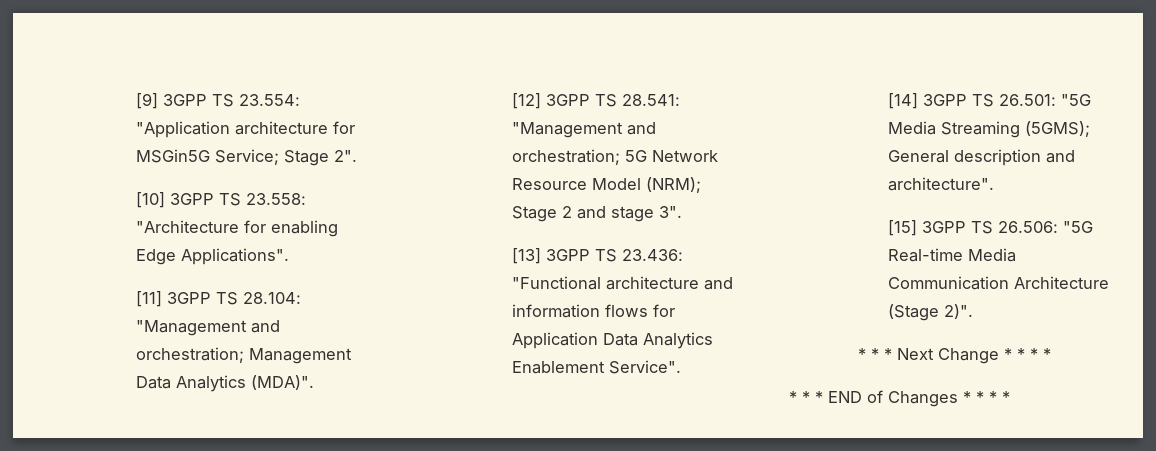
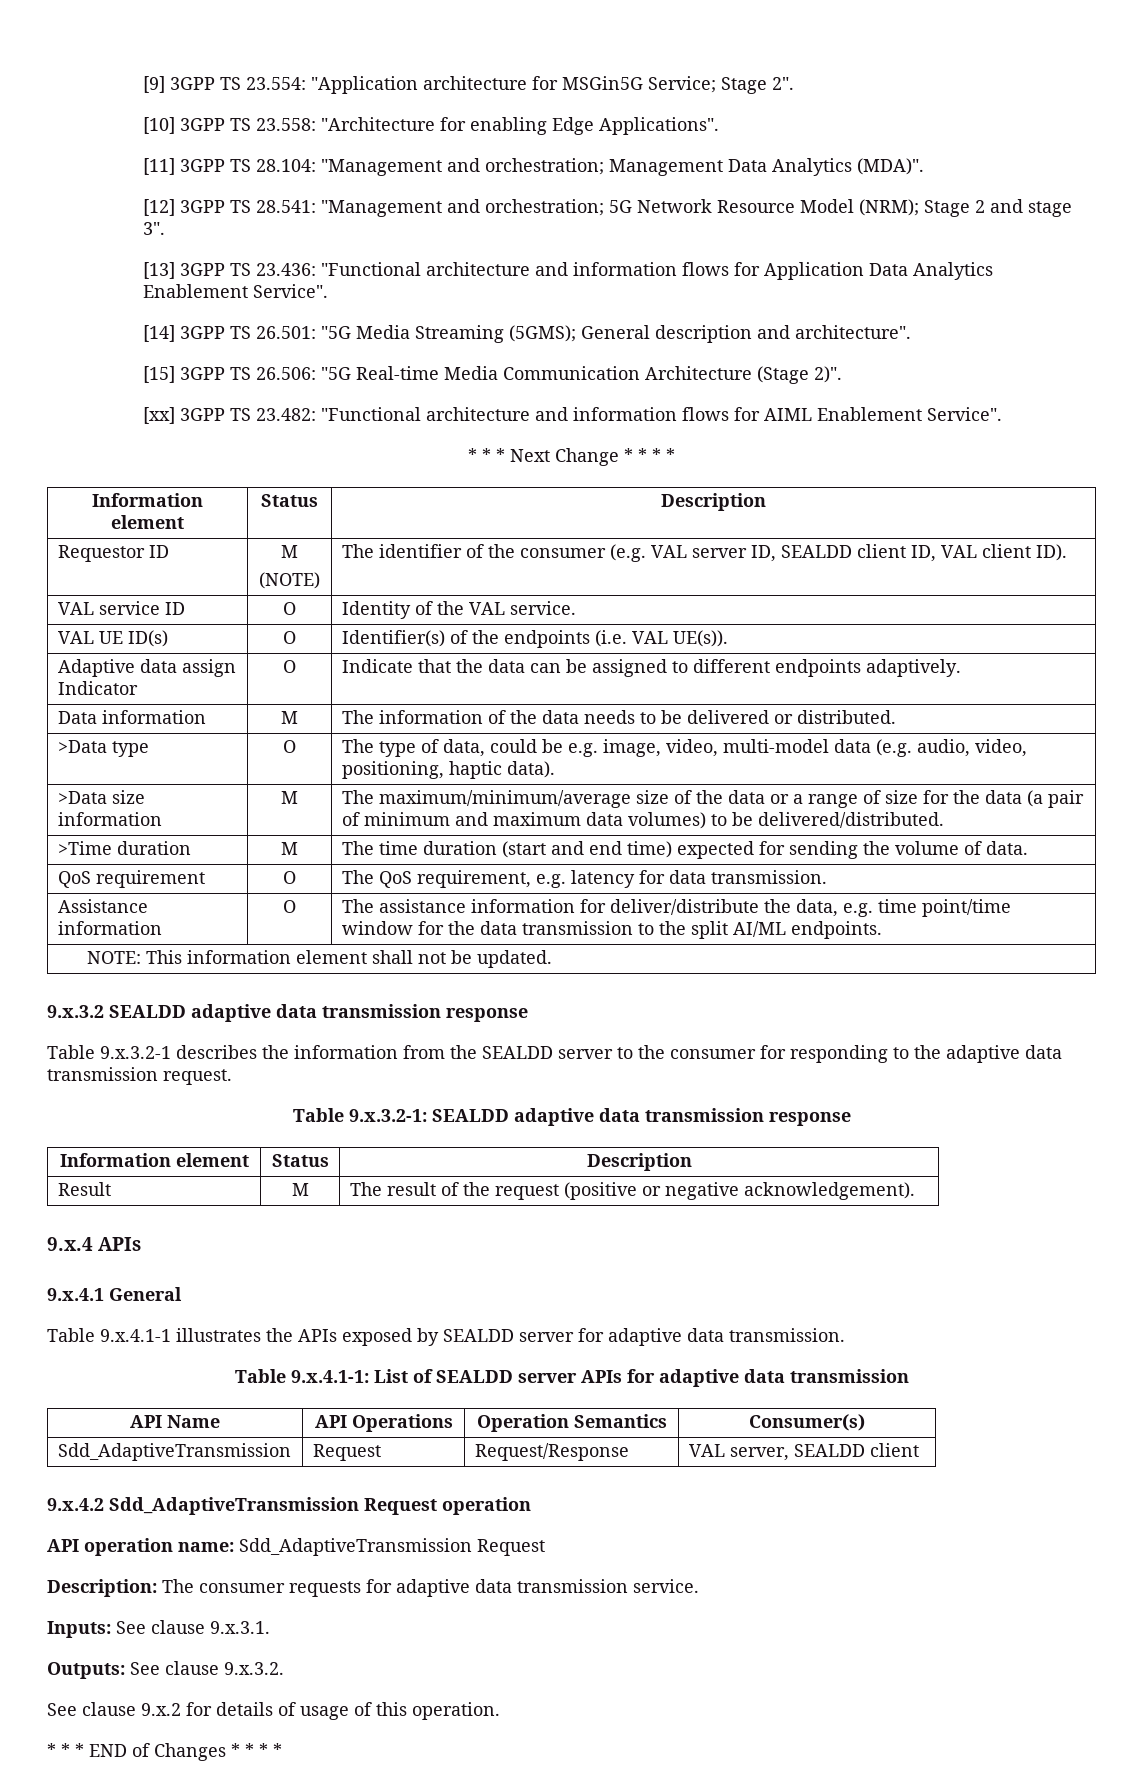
+ [xx] 3GPP TS 23.482: "Functional architecture and information flows for AIML Enablement Service".
  * * * Next Change * * * *
+ Information element | Status | Description
+ Requestor ID | M
+ (NOTE) | The identifier of the consumer (e.g. VAL server ID, SEALDD client ID, VAL client ID).
+ VAL service ID | O | Identity of the VAL service.
+ VAL UE ID(s) | O | Identifier(s) of the endpoints (i.e. VAL UE(s)).
+ Adaptive data assign Indicator | O | Indicate that the data can be assigned to different endpoints adaptively.
+ Data information | M | The information of the data needs to be delivered or distributed.
+ >Data type | O | The type of data, could be e.g. image, video, multi-model data (e.g. audio, video, positioning, haptic data).
+ >Data size information | M | The maximum/minimum/average size of the data or a range of size for the data (a pair of minimum and maximum data volumes) to be delivered/distributed.
+ >Time duration | M | The time duration (start and end time) expected for sending the volume of data.
+ QoS requirement | O | The QoS requirement, e.g. latency for data transmission.
+ Assistance information | O | The assistance information for deliver/distribute the data, e.g. time point/time window for the data transmission to the split AI/ML endpoints.
+ NOTE: This information element shall not be updated.
+ 9.x.3.2 SEALDD adaptive data transmission response
+ Table 9.x.3.2-1 describes the information from the SEALDD server to the consumer for responding to the adaptive data transmission request.
+ Table 9.x.3.2-1: SEALDD adaptive data transmission response
+ Information element | Status | Description
+ Result | M | The result of the request (positive or negative acknowledgement).
+ 9.x.4 APIs
+ 9.x.4.1 General
+ Table 9.x.4.1-1 illustrates the APIs exposed by SEALDD server for adaptive data transmission.
+ Table 9.x.4.1-1: List of SEALDD server APIs for adaptive data transmission
+ API Name | API Operations | Operation Semantics | Consumer(s)
+ Sdd_AdaptiveTransmission | Request | Request/Response | VAL server, SEALDD client
+ 9.x.4.2 Sdd_AdaptiveTransmission Request operation
+ API operation name: Sdd_AdaptiveTransmission Request
+ Description: The consumer requests for adaptive data transmission service.
+ Inputs: See clause 9.x.3.1.
+ Outputs: See clause 9.x.3.2.
+ See clause 9.x.2 for details of usage of this operation.

